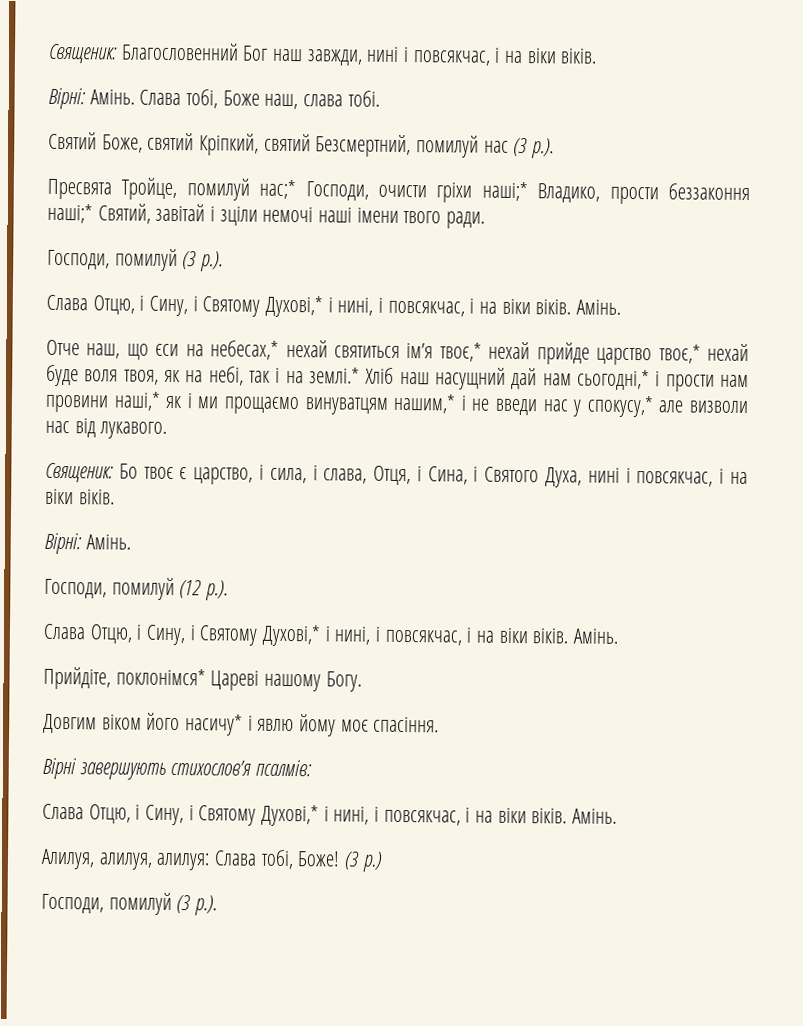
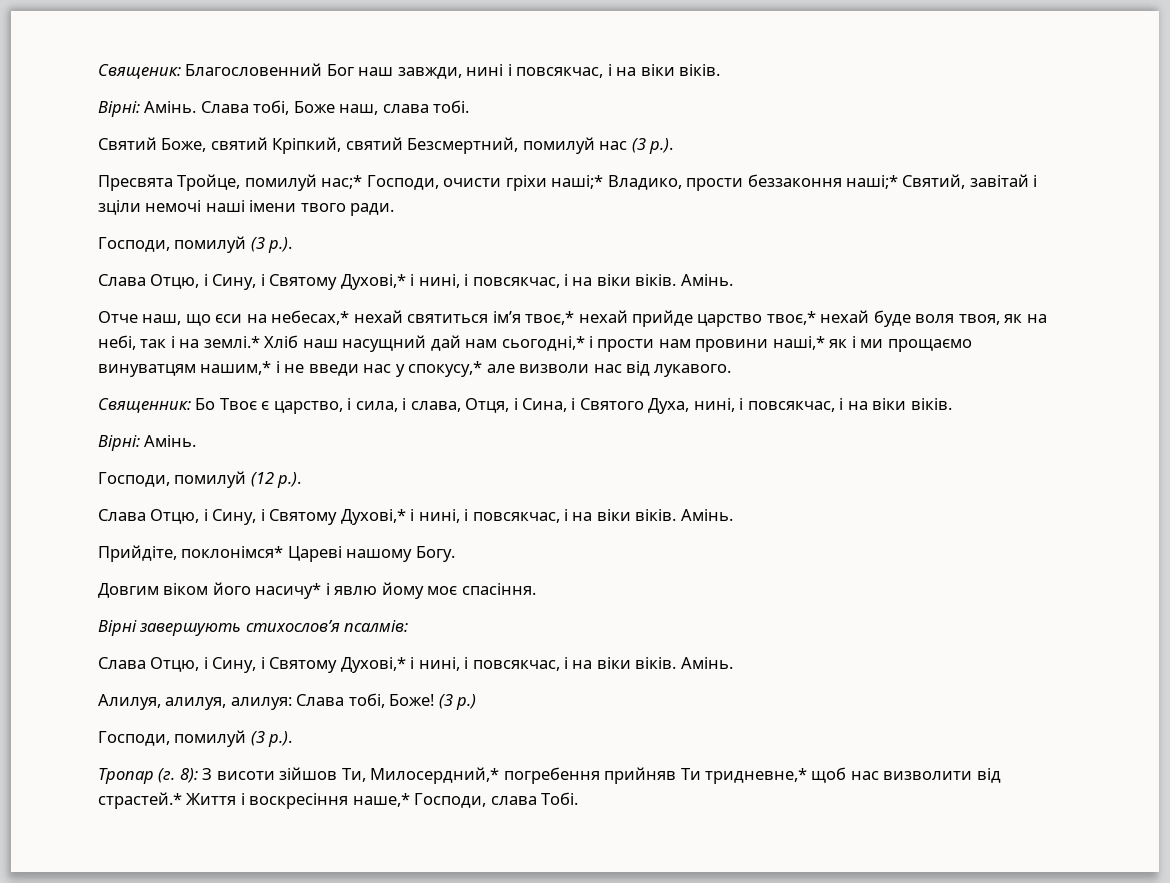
- Священик: Бо твоє є царство, і сила, і слава, Отця, і Сина, і Святого Духа, нині і повсякчас, і на віки віків.
+ Священник: Бо Твоє є царство, і сила, і слава, Отця, і Сина, і Святого Духа, нині, і повсякчас, і на віки віків.
+ Тропар (г. 8): З висоти зійшов Ти, Милосердний,* погребення прийняв Ти тридневне,* щоб нас визволити від страстей.* Життя і воскресіння наше,* Господи, слава Тобі.

